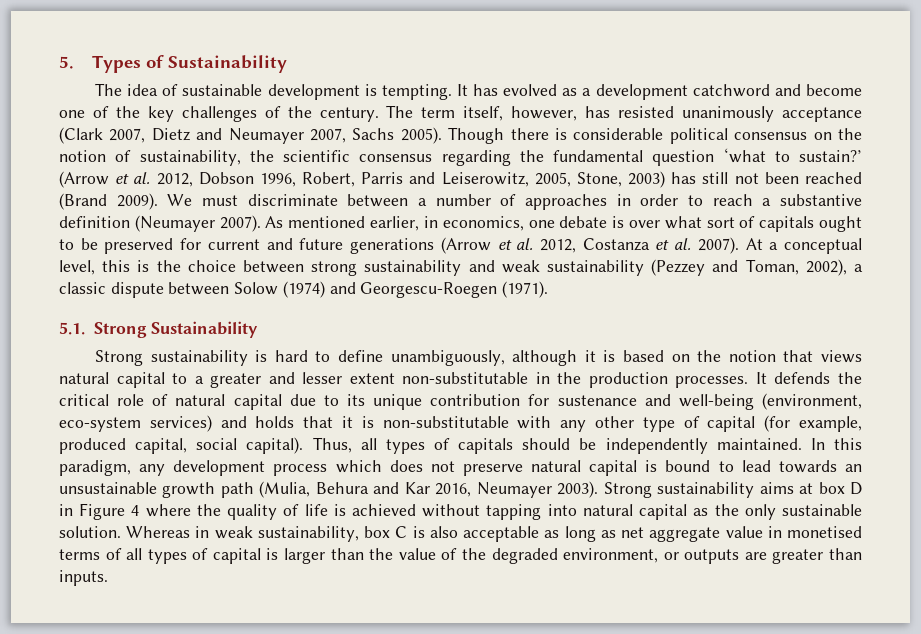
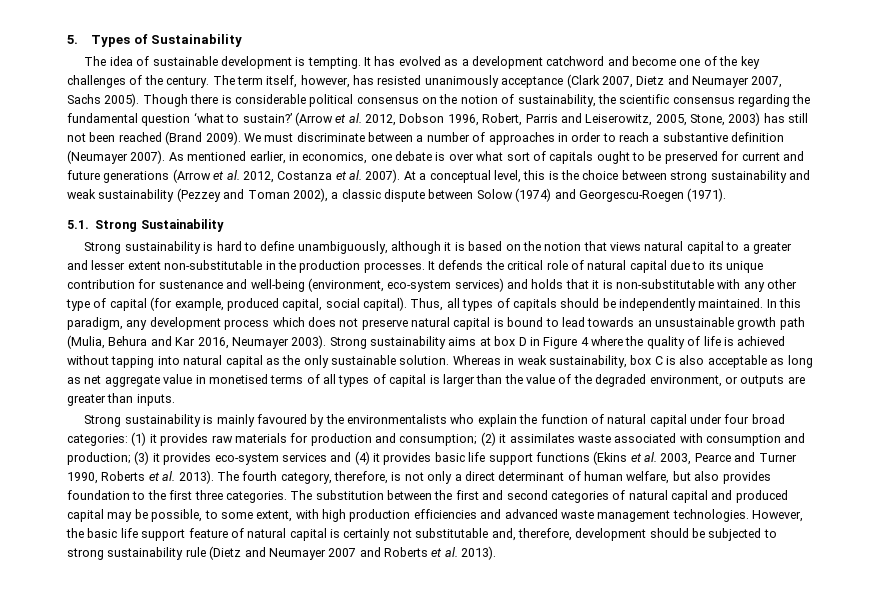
- At a conceptual level, this is the choice between strong sustainability and weak sustainability (Pezzey and Toman, 2002), a classic dispute between Solow (1974) and Georgescu-Roegen (1971).
+ At a conceptual level, this is the choice between strong sustainability and weak sustainability (Pezzey and Toman 2002), a classic dispute between Solow (1974) and Georgescu-Roegen (1971).
+ Strong sustainability is mainly favoured by the environmentalists who explain the function of natural capital under four broad categories: (1) it provides raw materials for production and consumption; (2) it assimilates waste associated with consumption and production; (3) it provides eco-system services and (4) it provides basic life support functions (Ekins et al. 2003, Pearce and Turner 1990, Roberts et al. 2013). The fourth category, therefore, is not only a direct determinant of human welfare, but also provides foundation to the first three categories. The substitution between the first and second categories of natural capital and produced capital may be possible, to some extent, with high production efficiencies and advanced waste management technologies. However, the basic life support feature of natural capital is certainly not substitutable and, therefore, development should be subjected to strong sustainability rule (Dietz and Neumayer 2007 and Roberts et al. 2013).

